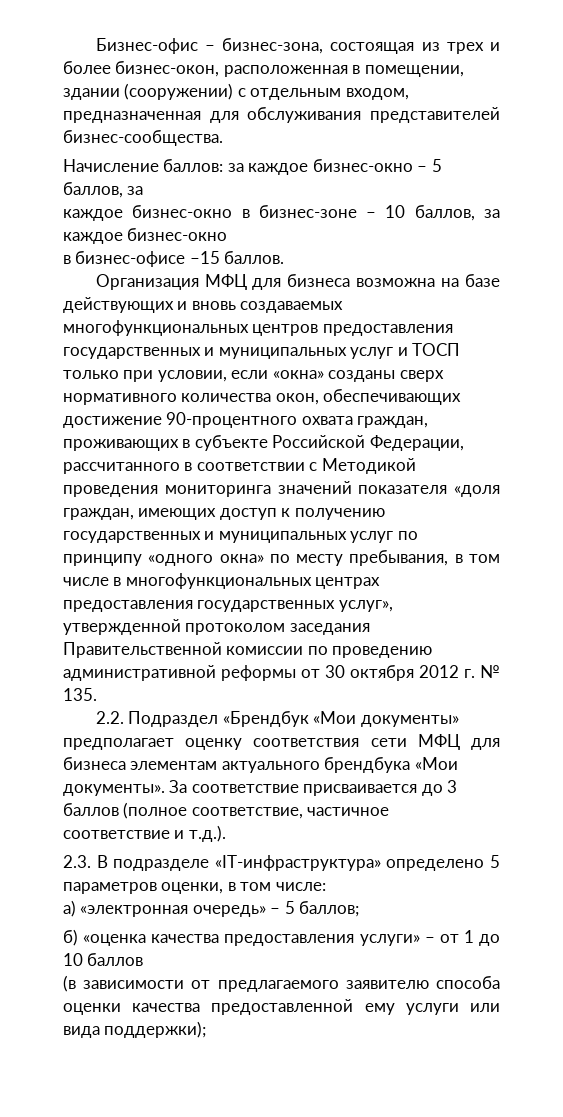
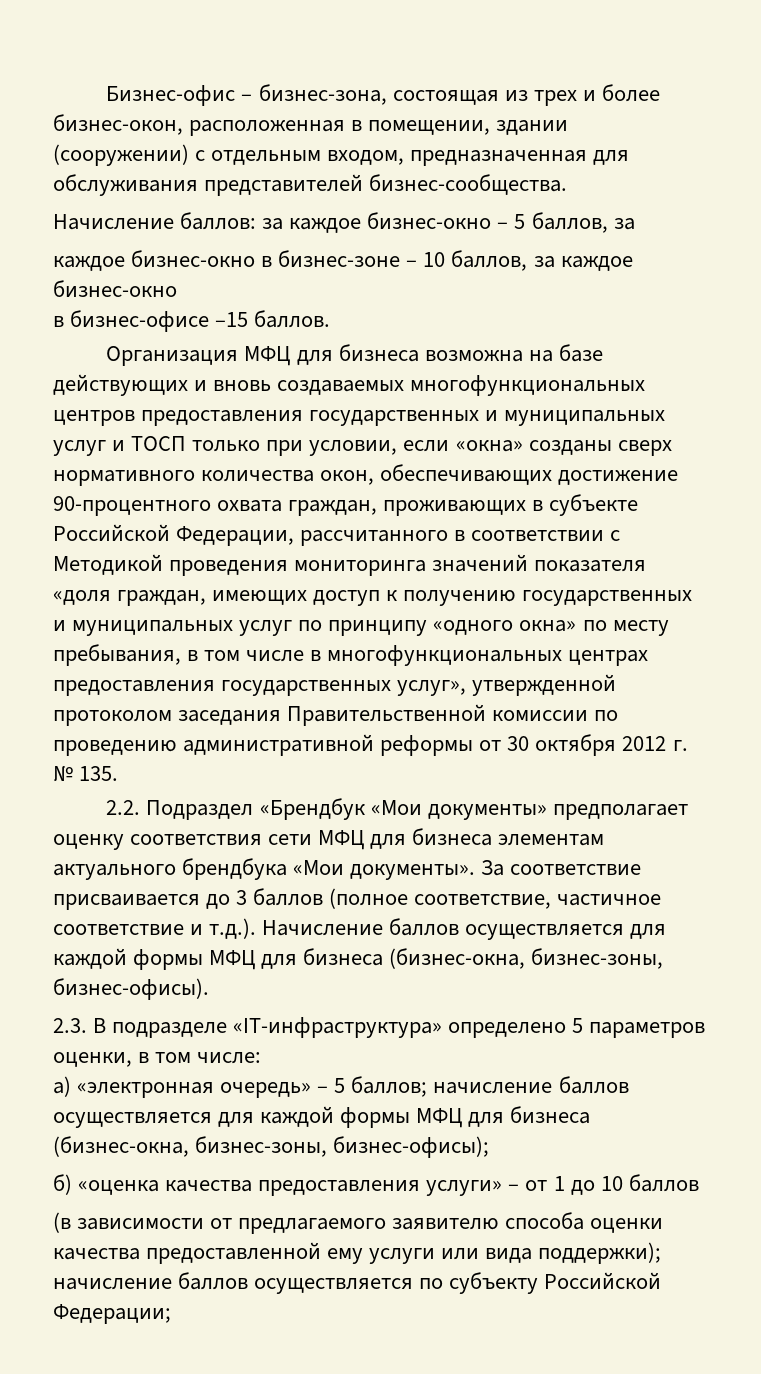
- За соответствие присваивается до 3 баллов (полное соответствие, частичное соответствие и т.д.).
+ За соответствие присваивается до 3 баллов (полное соответствие, частичное соответствие и т.д.). Начисление баллов осуществляется для каждой формы МФЦ для бизнеса (бизнес-окна, бизнес-зоны, бизнес-офисы).
- а) «электронная очередь» – 5 баллов;
+ а) «электронная очередь» – 5 баллов; начисление баллов осуществляется для каждой формы МФЦ для бизнеса (бизнес-окна, бизнес-зоны, бизнес-офисы);
- (в зависимости от предлагаемого заявителю способа оценки качества предоставленной ему услуги или вида поддержки);
+ (в зависимости от предлагаемого заявителю способа оценки качества предоставленной ему услуги или вида поддержки); начисление баллов осуществляется по субъекту Российской Федерации;

